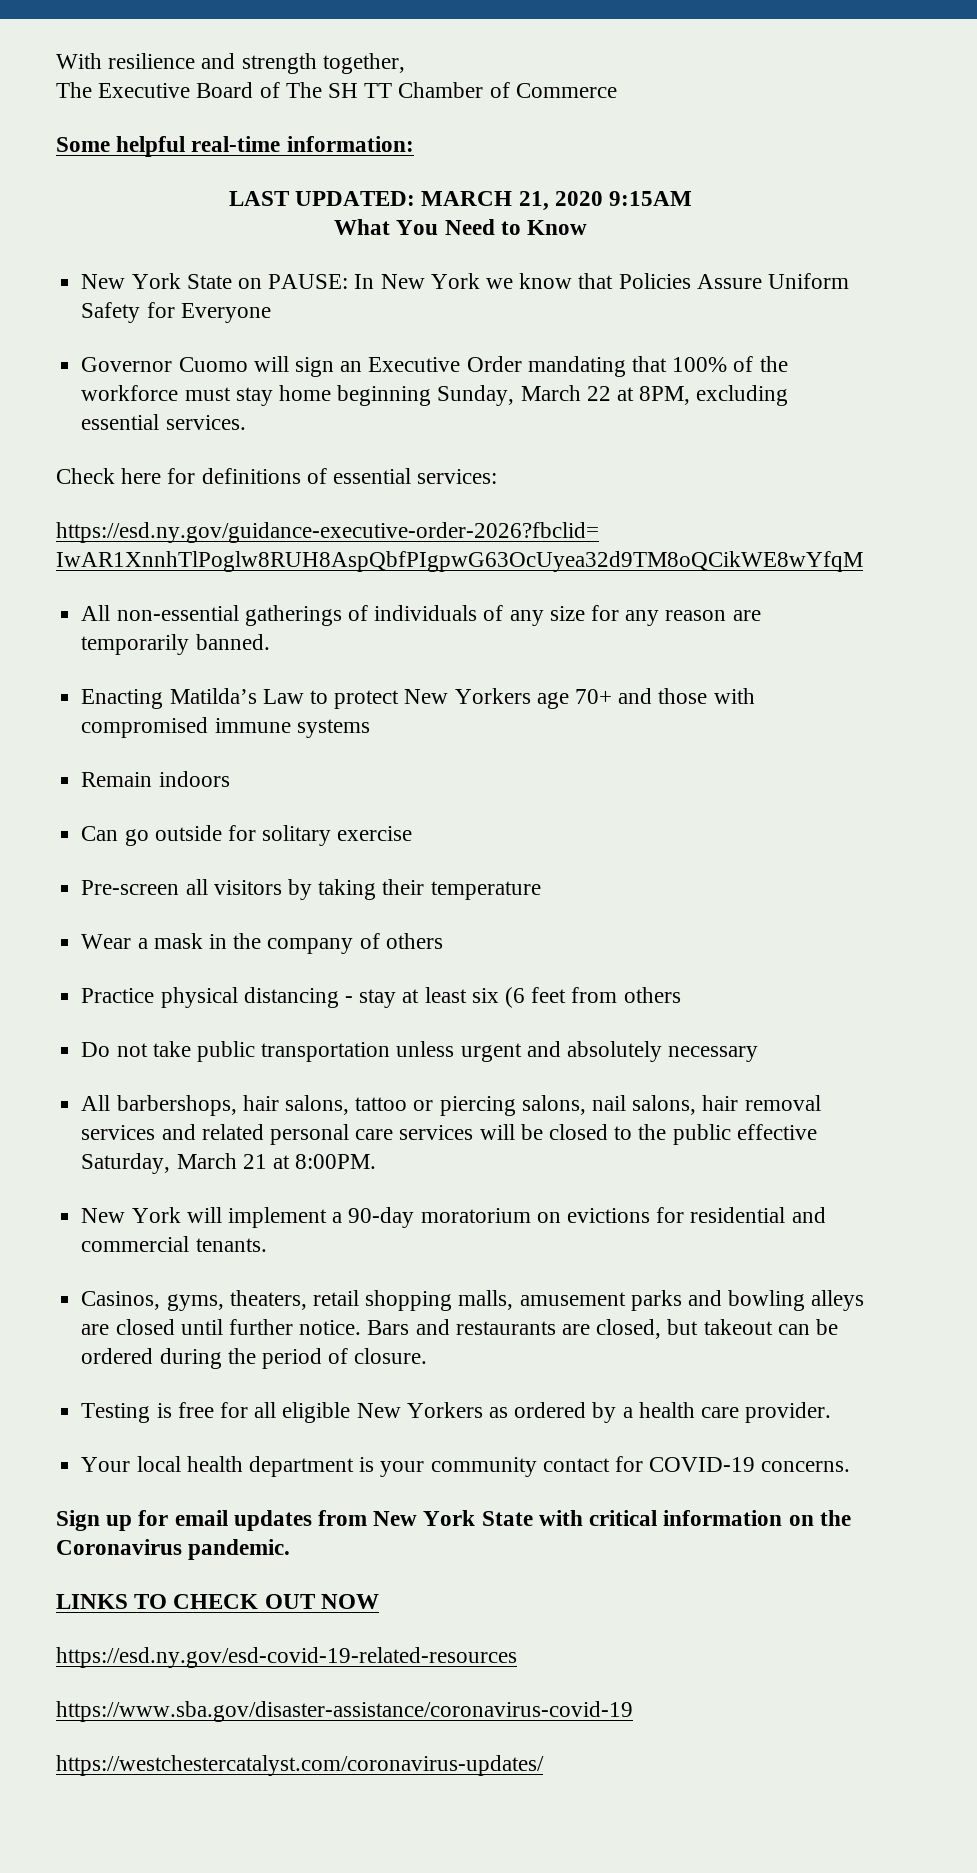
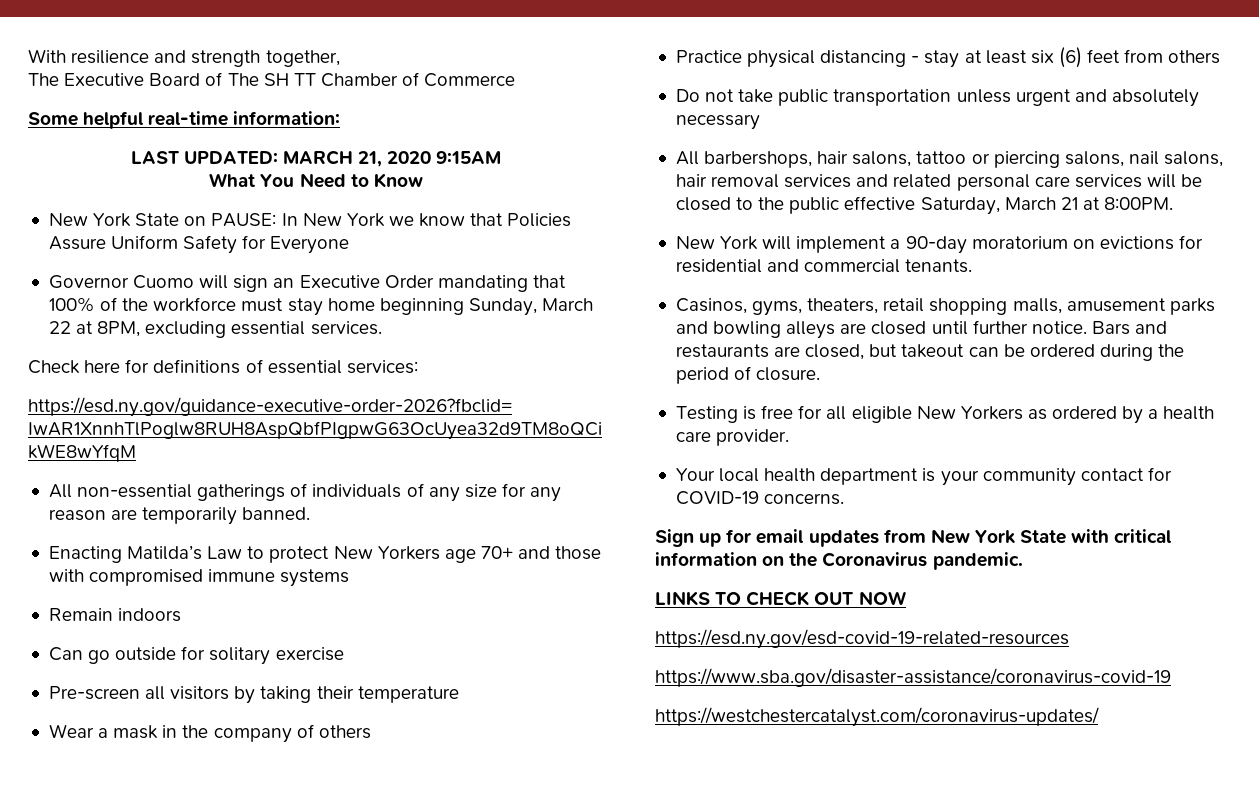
- Practice physical distancing - stay at least six (6 feet from others
+ Practice physical distancing - stay at least six (6) feet from others

